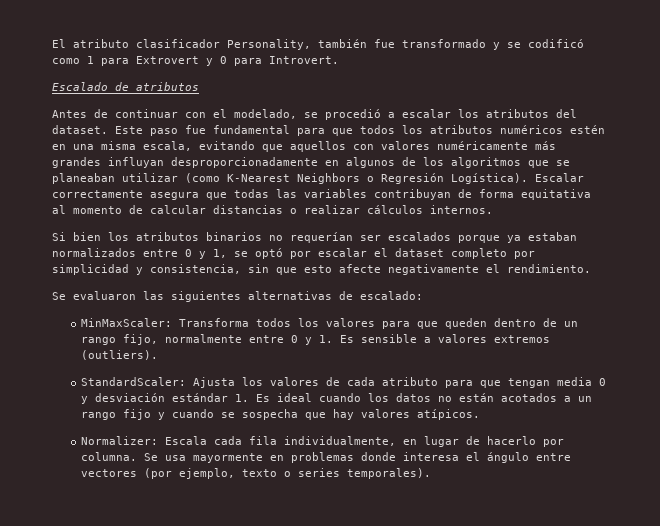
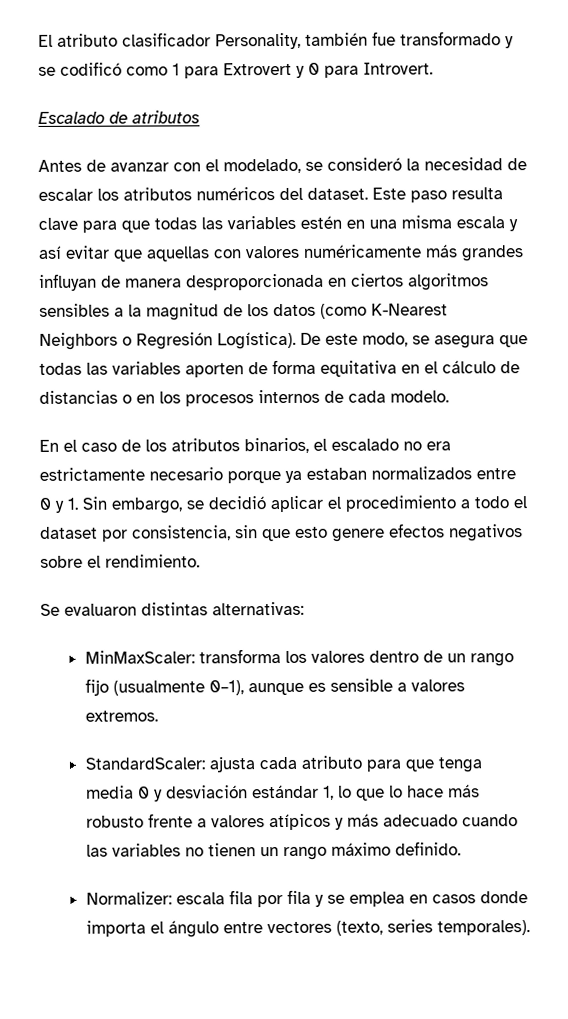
- Antes de continuar con el modelado, se procedió a escalar los atributos del dataset.
+ Antes de avanzar con el modelado, se consideró la necesidad de escalar los atributos numéricos del dataset.
- Este paso fue fundamental para que todos los atributos numéricos estén en una misma escala, evitando que aquellos con valores numéricamente más grandes influyan desproporcionadamente en algunos de los algoritmos que se planeaban utilizar (como K-Nearest Neighbors o Regresión Logística).
+ Este paso resulta clave para que todas las variables estén en una misma escala y así evitar que aquellas con valores numéricamente más grandes influyan de manera desproporcionada en ciertos algoritmos sensibles a la magnitud de los datos (como K-Nearest Neighbors o Regresión Logística).
- Escalar correctamente asegura que todas las variables contribuyan de forma equitativa al momento de calcular distancias o realizar cálculos internos.
- Si bien los atributos binarios no requerían ser escalados porque ya estaban normalizados entre 0 y 1, se optó por escalar el dataset completo por simplicidad y consistencia, sin que esto afecte negativamente el rendimiento.
- Se evaluaron las siguientes alternativas de escalado:
- MinMaxScaler: Transforma todos los valores para que queden dentro de un rango fijo, normalmente entre 0 y 1. Es sensible a valores extremos (outliers).
+ De este modo, se asegura que todas las variables aporten de forma equitativa en el cálculo de distancias o en los procesos internos de cada modelo.
+ En el caso de los atributos binarios, el escalado no era estrictamente necesario porque ya estaban normalizados entre 0 y 1. Sin embargo, se decidió aplicar el procedimiento a todo el dataset por consistencia, sin que esto genere efectos negativos sobre el rendimiento.
+ Se evaluaron distintas alternativas:
+ MinMaxScaler: transforma los valores dentro de un rango fijo (usualmente 0–1), aunque es sensible a valores extremos.
- StandardScaler: Ajusta los valores de cada atributo para que tengan media 0 y desviación estándar 1. Es ideal cuando los datos no están acotados a un rango fijo y cuando se sospecha que hay valores atípicos.
- Normalizer: Escala cada fila individualmente, en lugar de hacerlo por columna. Se usa mayormente en problemas donde interesa el ángulo entre vectores (por ejemplo, texto o series temporales).
+ StandardScaler: ajusta cada atributo para que tenga media 0 y desviación estándar 1, lo que lo hace más robusto frente a valores atípicos y más adecuado cuando las variables no tienen un rango máximo definido.
+ Normalizer: escala fila por fila y se emplea en casos donde importa el ángulo entre vectores (texto, series temporales).

